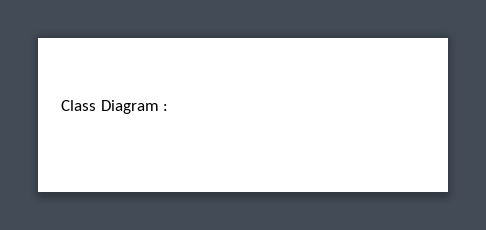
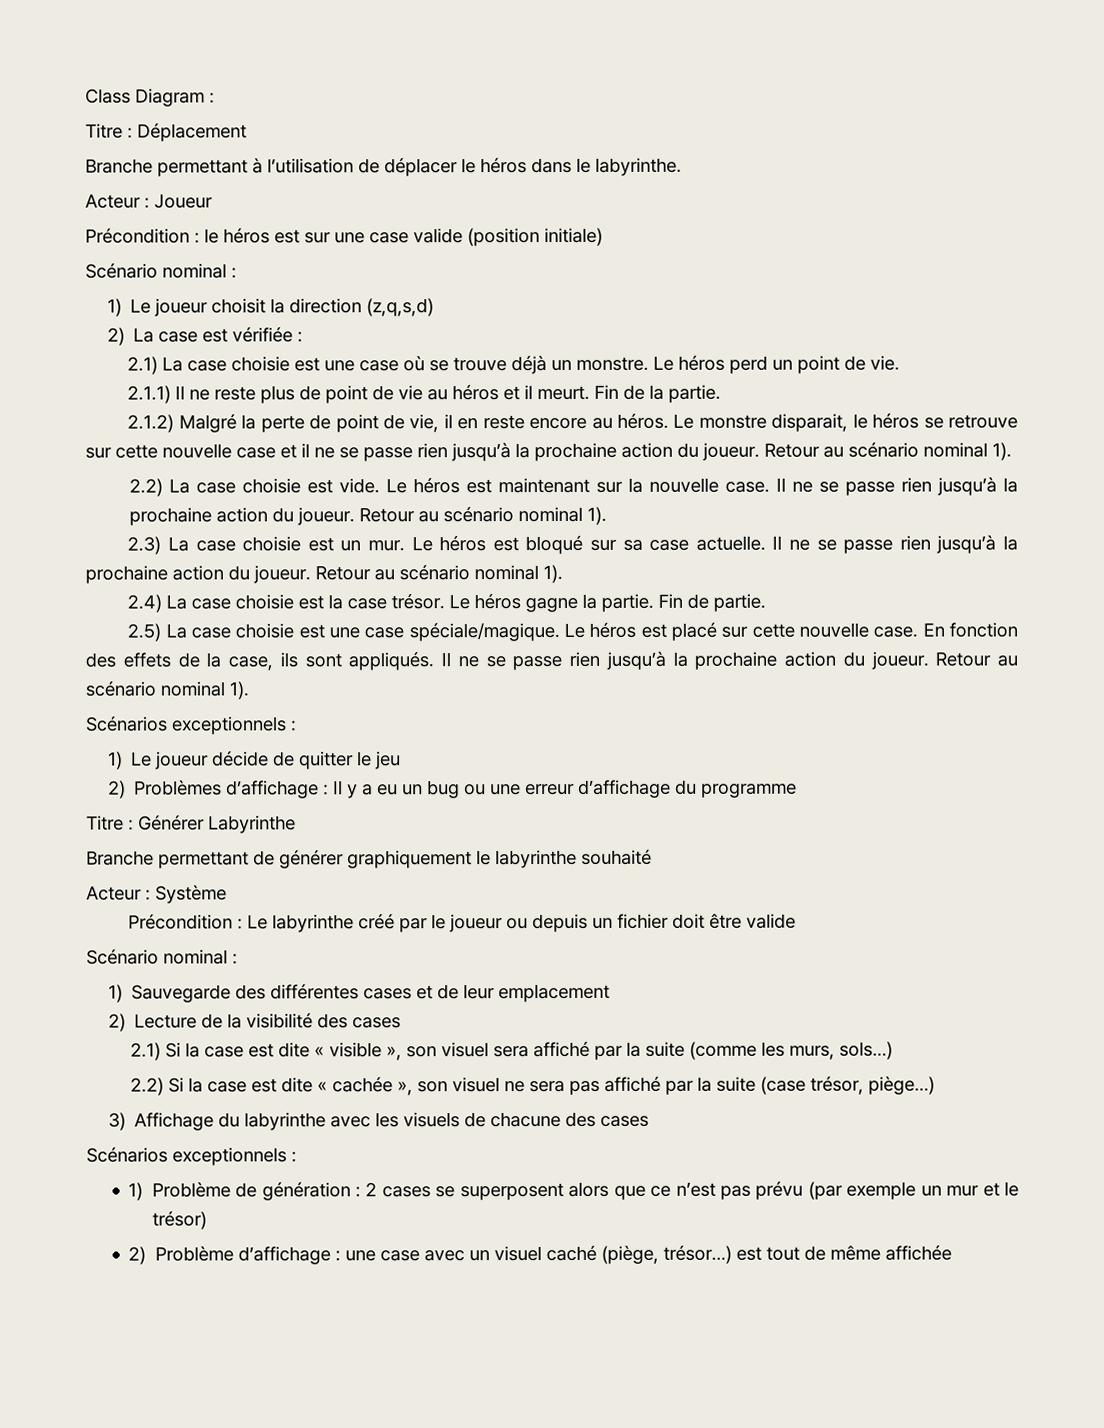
+ Titre : Déplacement
+ Branche permettant à l’utilisation de déplacer le héros dans le labyrinthe.
+ Acteur : Joueur
+ Précondition : le héros est sur une case valide (position initiale)
+ Scénario nominal :
+ 1) Le joueur choisit la direction (z,q,s,d)
+ 2) La case est vérifiée :
+ 2.1) La case choisie est une case où se trouve déjà un monstre. Le héros perd un point de vie.
+ 2.1.1) Il ne reste plus de point de vie au héros et il meurt. Fin de la partie.
+ 2.1.2) Malgré la perte de point de vie, il en reste encore au héros. Le monstre disparait, le héros se retrouve sur cette nouvelle case et il ne se passe rien jusqu’à la prochaine action du joueur. Retour au scénario nominal 1).
+ 2.2) La case choisie est vide. Le héros est maintenant sur la nouvelle case. Il ne se passe rien jusqu’à la prochaine action du joueur. Retour au scénario nominal 1).
+ 2.3) La case choisie est un mur. Le héros est bloqué sur sa case actuelle. Il ne se passe rien jusqu’à la prochaine action du joueur. Retour au scénario nominal 1).
+ 2.4) La case choisie est la case trésor. Le héros gagne la partie. Fin de partie.
+ 2.5) La case choisie est une case spéciale/magique. Le héros est placé sur cette nouvelle case. En fonction des effets de la case, ils sont appliqués. Il ne se passe rien jusqu’à la prochaine action du joueur. Retour au scénario nominal 1).
+ Scénarios exceptionnels :
+ 1) Le joueur décide de quitter le jeu
+ 2) Problèmes d’affichage : Il y a eu un bug ou une erreur d’affichage du programme
+ Titre : Générer Labyrinthe
+ Branche permettant de générer graphiquement le labyrinthe souhaité
+ Acteur : Système
+ Précondition : Le labyrinthe créé par le joueur ou depuis un fichier doit être valide
+ Scénario nominal :
+ 1) Sauvegarde des différentes cases et de leur emplacement
+ 2) Lecture de la visibilité des cases
+ 2.1) Si la case est dite « visible », son visuel sera affiché par la suite (comme les murs, sols…)
+ 2.2) Si la case est dite « cachée », son visuel ne sera pas affiché par la suite (case trésor, piège…)
+ 3) Affichage du labyrinthe avec les visuels de chacune des cases
+ Scénarios exceptionnels :
+ 1) Problème de génération : 2 cases se superposent alors que ce n’est pas prévu (par exemple un mur et le trésor)
+ 2) Problème d’affichage : une case avec un visuel caché (piège, trésor…) est tout de même affichée

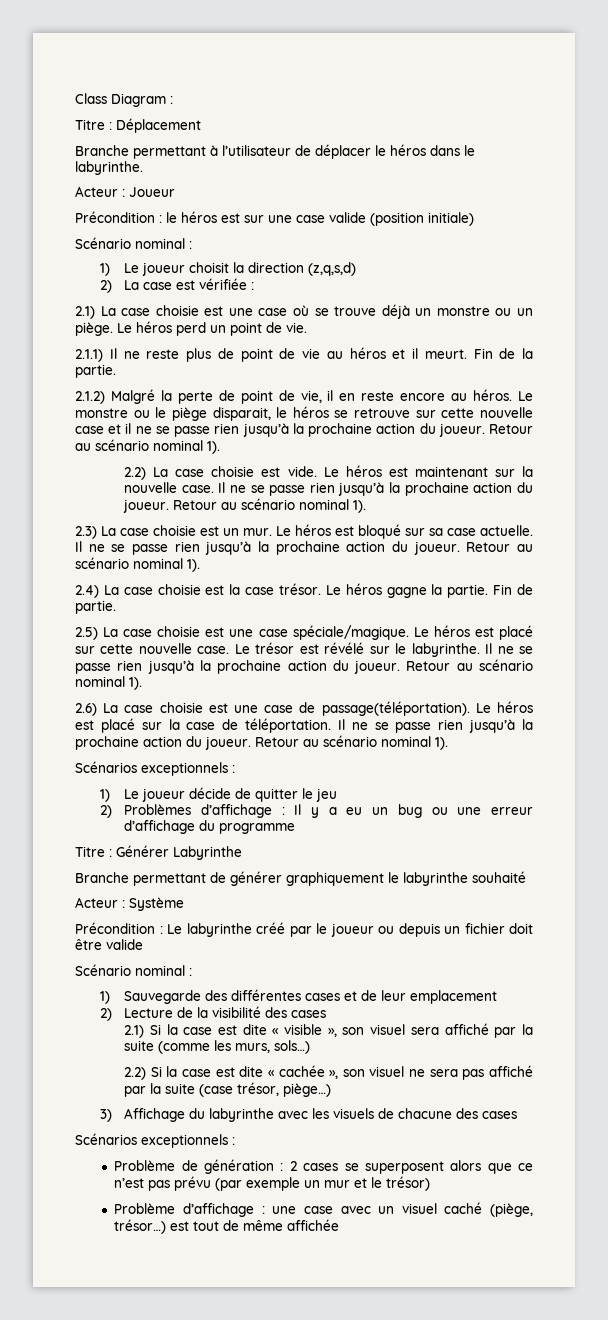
- Branche permettant à l’utilisation de déplacer le héros dans le labyrinthe.
+ Branche permettant à l’utilisateur de déplacer le héros dans le labyrinthe.
- 2.1) La case choisie est une case où se trouve déjà un monstre.
+ 2.1) La case choisie est une case où se trouve déjà un monstre ou un piège.
- Le monstre disparait, le héros se retrouve sur cette nouvelle case et il ne se passe rien jusqu’à la prochaine action du joueur.
+ Le monstre ou le piège disparait, le héros se retrouve sur cette nouvelle case et il ne se passe rien jusqu’à la prochaine action du joueur.
- En fonction des effets de la case, ils sont appliqués.
+ Le trésor est révélé sur le labyrinthe. Il ne se passe rien jusqu’à la prochaine action du joueur. Retour au scénario nominal 1).
+ 2.6) La case choisie est une case de passage(téléportation). Le héros est placé sur la case de téléportation.
- 1) Problème de génération : 2 cases se superposent alors que ce n’est pas prévu (par exemple un mur et le trésor)
+ Problème de génération : 2 cases se superposent alors que ce n’est pas prévu (par exemple un mur et le trésor)
- 2) Problème d’affichage : une case avec un visuel caché (piège, trésor…) est tout de même affichée
+ Problème d’affichage : une case avec un visuel caché (piège, trésor…) est tout de même affichée

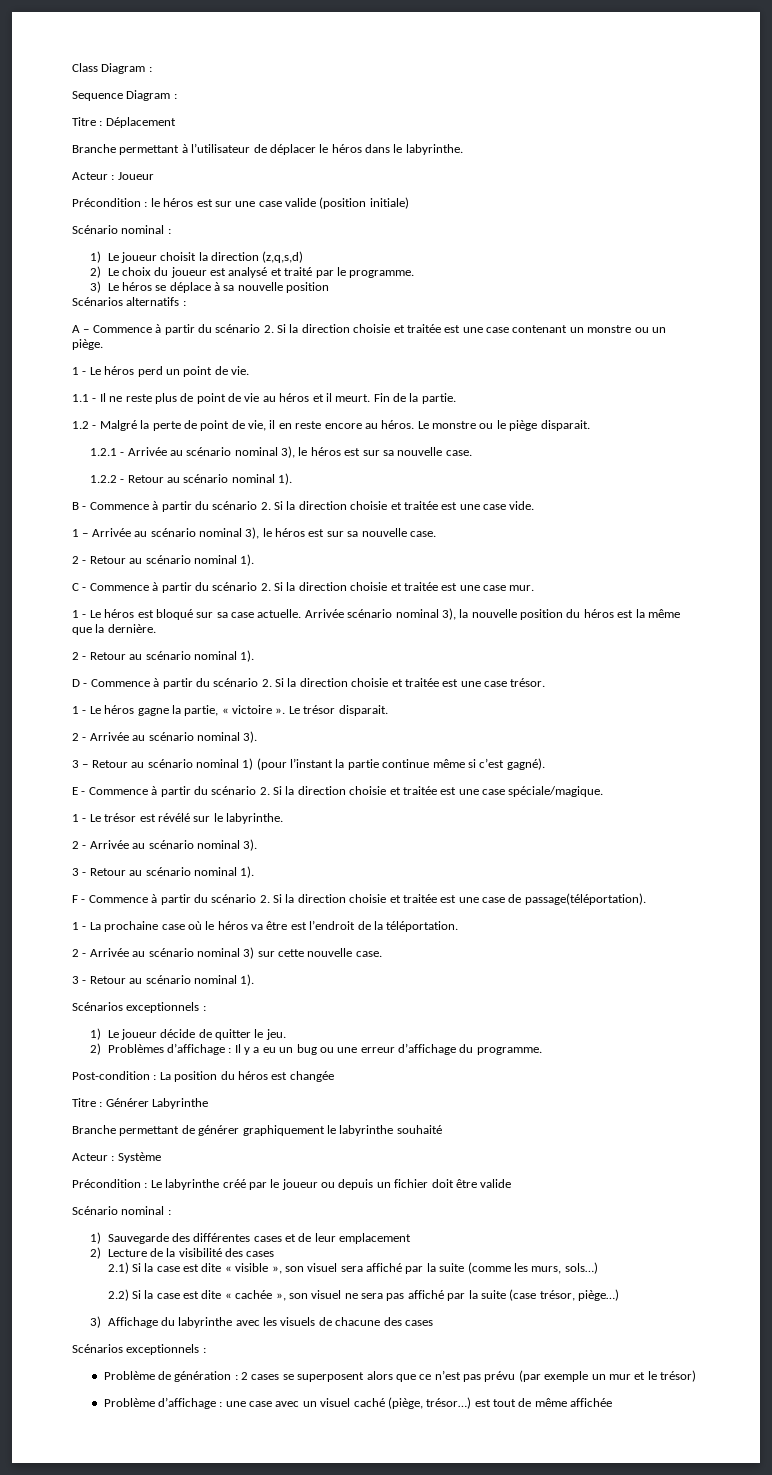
+ Sequence Diagram :
- 2) La case est vérifiée :
- 2.1) La case choisie est une case où se trouve déjà un monstre ou un piège. Le héros perd un point de vie.
+ 2) Le choix du joueur est analysé et traité par le programme.
+ 3) Le héros se déplace à sa nouvelle position
+ Scénarios alternatifs :
+ A – Commence à partir du scénario 2. Si la direction choisie et traitée est une case contenant un monstre ou un piège.
+ 1 - Le héros perd un point de vie.
- 2.1.1) Il ne reste plus de point de vie au héros et il meurt.
+ 1.1 - Il ne reste plus de point de vie au héros et il meurt.
- 2.1.2) Malgré la perte de point de vie, il en reste encore au héros.
+ 1.2 - Malgré la perte de point de vie, il en reste encore au héros.
- Le monstre ou le piège disparait, le héros se retrouve sur cette nouvelle case et il ne se passe rien jusqu’à la prochaine action du joueur. Retour au scénario nominal 1).
- 2.2) La case choisie est vide. Le héros est maintenant sur la nouvelle case. Il ne se passe rien jusqu’à la prochaine action du joueur. Retour au scénario nominal 1).
- 2.3) La case choisie est un mur. Le héros est bloqué sur sa case actuelle. Il ne se passe rien jusqu’à la prochaine action du joueur. Retour au scénario nominal 1).
- 2.4) La case choisie est la case trésor. Le héros gagne la partie. Fin de partie.
- 2.5) La case choisie est une case spéciale/magique. Le héros est placé sur cette nouvelle case. Le trésor est révélé sur le labyrinthe. Il ne se passe rien jusqu’à la prochaine action du joueur. Retour au scénario nominal 1).
- 2.6) La case choisie est une case de passage(téléportation). Le héros est placé sur la case de téléportation. Il ne se passe rien jusqu’à la prochaine action du joueur. Retour au scénario nominal 1).
+ Le monstre ou le piège disparait.
+ 1.2.1 - Arrivée au scénario nominal 3), le héros est sur sa nouvelle case.
+ 1.2.2 - Retour au scénario nominal 1).
+ B - Commence à partir du scénario 2. Si la direction choisie et traitée est une case vide.
+ 1 – Arrivée au scénario nominal 3), le héros est sur sa nouvelle case.
+ 2 - Retour au scénario nominal 1).
+ C - Commence à partir du scénario 2. Si la direction choisie et traitée est une case mur.
+ 1 - Le héros est bloqué sur sa case actuelle. Arrivée scénario nominal 3), la nouvelle position du héros est la même que la dernière.
+ 2 - Retour au scénario nominal 1).
+ D - Commence à partir du scénario 2. Si la direction choisie et traitée est une case trésor.
+ 1 - Le héros gagne la partie, « victoire ». Le trésor disparait.
+ 2 - Arrivée au scénario nominal 3).
+ 3 – Retour au scénario nominal 1) (pour l’instant la partie continue même si c’est gagné).
+ E - Commence à partir du scénario 2. Si la direction choisie et traitée est une case spéciale/magique.
+ 1 - Le trésor est révélé sur le labyrinthe.
+ 2 - Arrivée au scénario nominal 3).
+ 3 - Retour au scénario nominal 1).
+ F - Commence à partir du scénario 2. Si la direction choisie et traitée est une case de passage(téléportation).
+ 1 - La prochaine case où le héros va être est l’endroit de la téléportation.
+ 2 - Arrivée au scénario nominal 3) sur cette nouvelle case.
+ 3 - Retour au scénario nominal 1).
- 1) Le joueur décide de quitter le jeu
+ 1) Le joueur décide de quitter le jeu.
- 2) Problèmes d’affichage : Il y a eu un bug ou une erreur d’affichage du programme
+ 2) Problèmes d’affichage : Il y a eu un bug ou une erreur d’affichage du programme.
+ Post-condition : La position du héros est changée

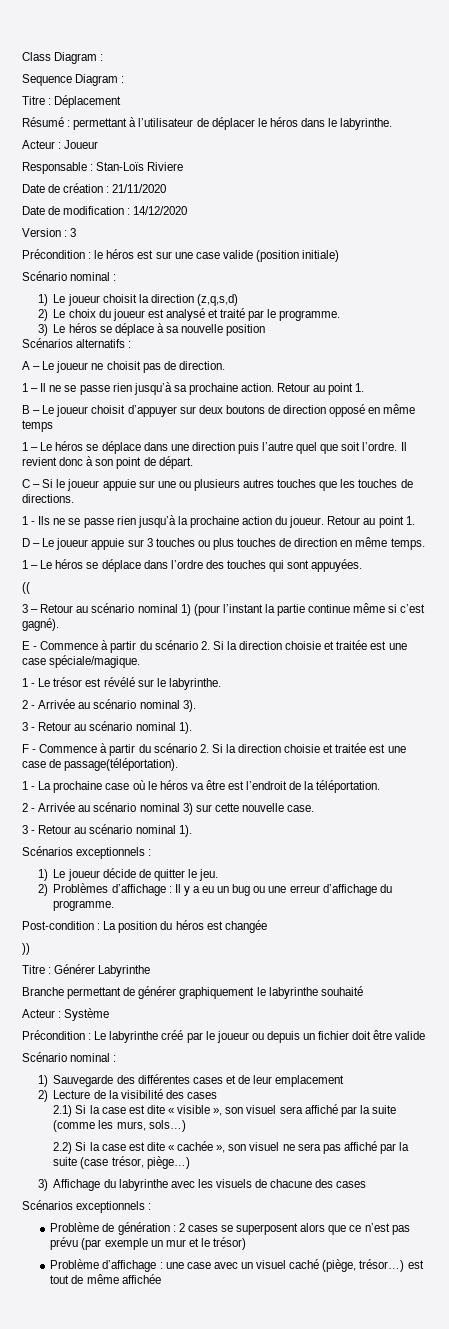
- Branche permettant à l’utilisateur de déplacer le héros dans le labyrinthe.
+ Résumé : permettant à l’utilisateur de déplacer le héros dans le labyrinthe.
+ Responsable : Stan-Loïs Riviere
+ Date de création : 21/11/2020
+ Date de modification : 14/12/2020
+ Version : 3
- A – Commence à partir du scénario 2. Si la direction choisie et traitée est une case contenant un monstre ou un piège.
- 1 - Le héros perd un point de vie.
- 1.1 - Il ne reste plus de point de vie au héros et il meurt. Fin de la partie.
- 1.2 - Malgré la perte de point de vie, il en reste encore au héros. Le monstre ou le piège disparait.
- 1.2.1 - Arrivée au scénario nominal 3), le héros est sur sa nouvelle case.
- 1.2.2 - Retour au scénario nominal 1).
- B - Commence à partir du scénario 2. Si la direction choisie et traitée est une case vide.
- 1 – Arrivée au scénario nominal 3), le héros est sur sa nouvelle case.
- 2 - Retour au scénario nominal 1).
- C - Commence à partir du scénario 2. Si la direction choisie et traitée est une case mur.
- 1 - Le héros est bloqué sur sa case actuelle. Arrivée scénario nominal 3), la nouvelle position du héros est la même que la dernière.
- 2 - Retour au scénario nominal 1).
- D - Commence à partir du scénario 2. Si la direction choisie et traitée est une case trésor.
- 1 - Le héros gagne la partie, « victoire ». Le trésor disparait.
- 2 - Arrivée au scénario nominal 3).
+ A – Le joueur ne choisit pas de direction.
+ 1 – Il ne se passe rien jusqu’à sa prochaine action. Retour au point 1.
+ B – Le joueur choisit d’appuyer sur deux boutons de direction opposé en même temps
+ 1 – Le héros se déplace dans une direction puis l’autre quel que soit l’ordre. Il revient donc à son point de départ.
+ C – Si le joueur appuie sur une ou plusieurs autres touches que les touches de directions.
+ 1 - Ils ne se passe rien jusqu’à la prochaine action du joueur. Retour au point 1.
+ D – Le joueur appuie sur 3 touches ou plus touches de direction en même temps.
+ 1 – Le héros se déplace dans l’ordre des touches qui sont appuyées.
+ ((
+ ))

